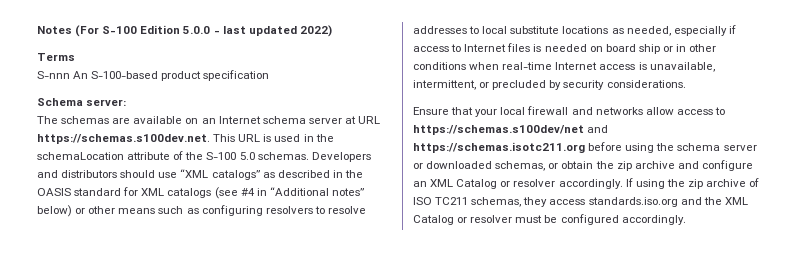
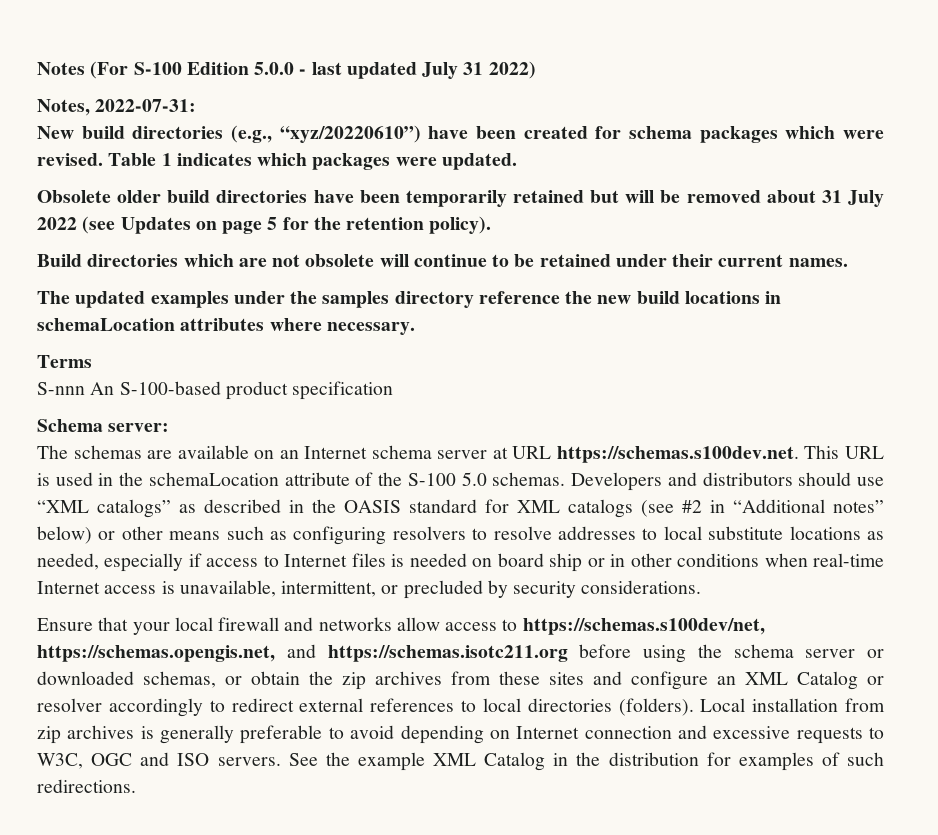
- Notes (For S-100 Edition 5.0.0 - last updated 2022)
+ Notes (For S-100 Edition 5.0.0 - last updated July 31 2022)
+ Notes, 2022-07-31:
+ New build directories (e.g., “xyz/20220610”) have been created for schema packages which were revised. Table 1 indicates which packages were updated.
+ Obsolete older build directories have been temporarily retained but will be removed about 31 July 2022 (see Updates on page 5 for the retention policy).
+ Build directories which are not obsolete will continue to be retained under their current names.
+ The updated examples under the samples directory reference the new build locations in schemaLocation attributes where necessary.
- Developers and distributors should use “XML catalogs” as described in the OASIS standard for XML catalogs (see #4 in “Additional notes” below) or other means such as configuring resolvers to resolve addresses to local substitute locations as needed, especially if access to Internet files is needed on board ship or in other conditions when real-time Internet access is unavailable, intermittent, or precluded by security considerations.
+ Developers and distributors should use “XML catalogs” as described in the OASIS standard for XML catalogs (see #2 in “Additional notes” below) or other means such as configuring resolvers to resolve addresses to local substitute locations as needed, especially if access to Internet files is needed on board ship or in other conditions when real-time Internet access is unavailable, intermittent, or precluded by security considerations.
- Ensure that your local firewall and networks allow access to https://schemas.s100dev/net and https://schemas.isotc211.org before using the schema server or downloaded schemas, or obtain the zip archive and configure an XML Catalog or resolver accordingly. If using the zip archive of ISO TC211 schemas, they access standards.iso.org and the XML Catalog or resolver must be configured accordingly.
+ Ensure that your local firewall and networks allow access to https://schemas.s100dev/net, https://schemas.opengis.net, and https://schemas.isotc211.org before using the schema server or downloaded schemas, or obtain the zip archives from these sites and configure an XML Catalog or resolver accordingly to redirect external references to local directories (folders). Local installation from zip archives is generally preferable to avoid depending on Internet connection and excessive requests to W3C, OGC and ISO servers. See the example XML Catalog in the distribution for examples of such redirections.

